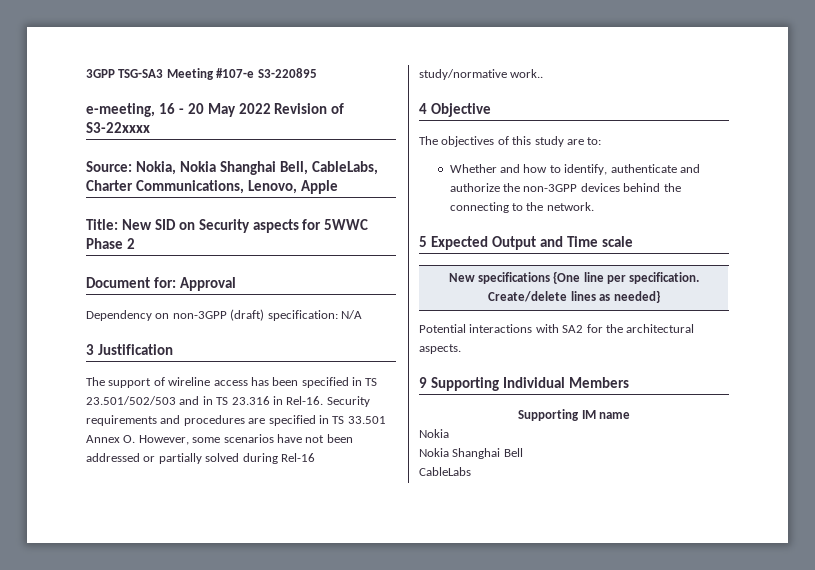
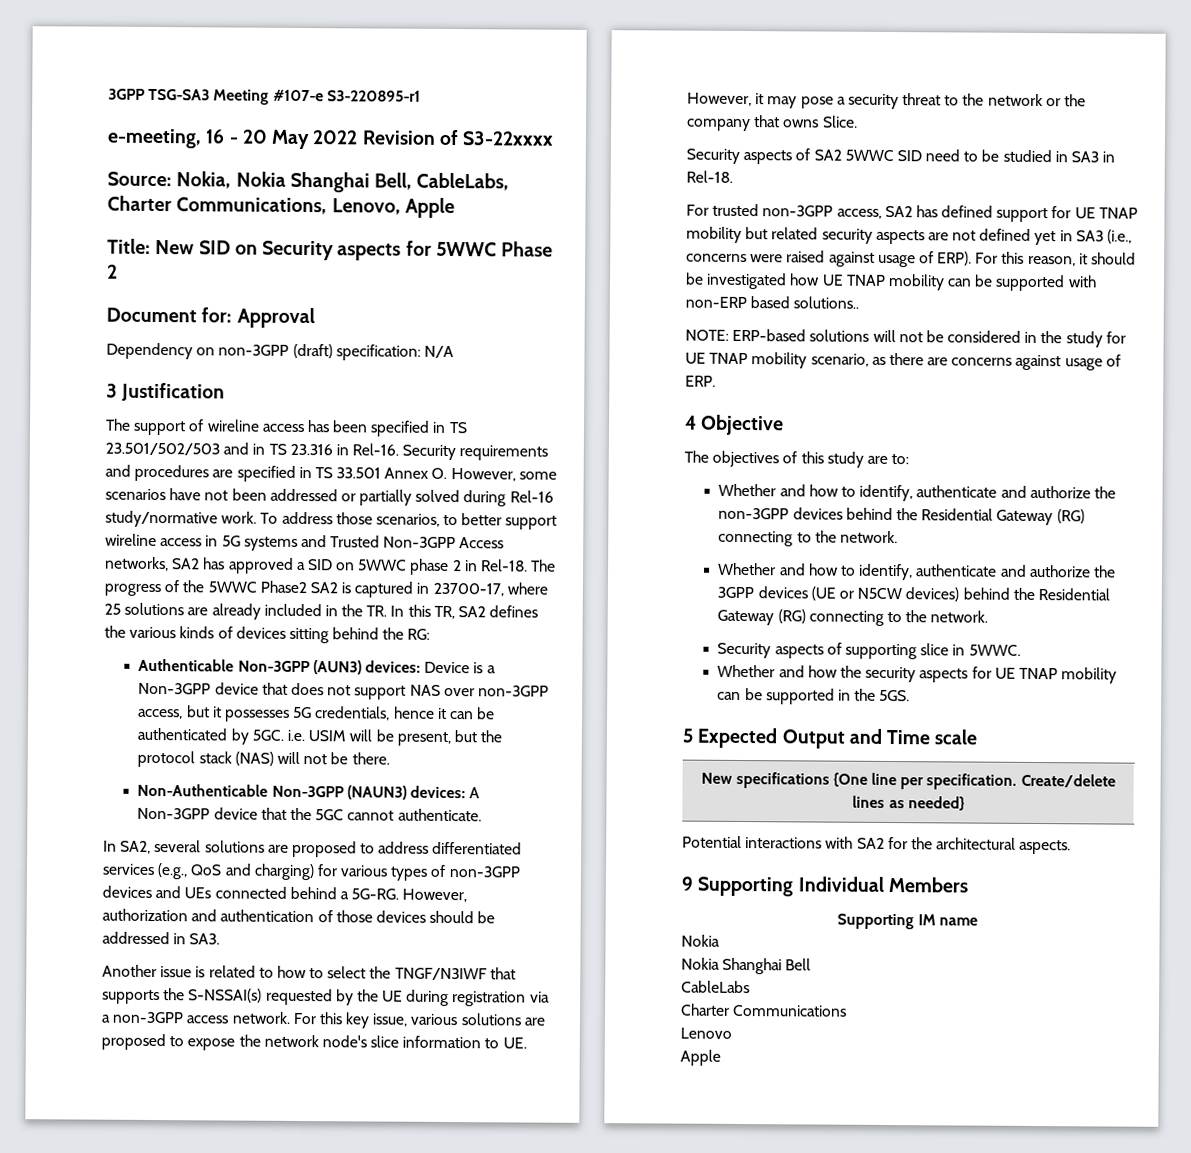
- 3GPP TSG-SA3 Meeting #107-e S3-220895
+ 3GPP TSG-SA3 Meeting #107-e S3-220895-r1
- Security requirements and procedures are specified in TS 33.501 Annex O. However, some scenarios have not been addressed or partially solved during Rel-16 study/normative work..
+ Security requirements and procedures are specified in TS 33.501 Annex O. However, some scenarios have not been addressed or partially solved during Rel-16 study/normative work. To address those scenarios, to better support wireline access in 5G systems and Trusted Non-3GPP Access networks, SA2 has approved a SID on 5WWC phase 2 in Rel-18. The progress of the 5WWC Phase2 SA2 is captured in 23700-17, where 25 solutions are already included in the TR. In this TR, SA2 defines the various kinds of devices sitting behind the RG:
+ Authenticable Non-3GPP (AUN3) devices: Device is a Non-3GPP device that does not support NAS over non-3GPP access, but it possesses 5G credentials, hence it can be authenticated by 5GC. i.e. USIM will be present, but the protocol stack (NAS) will not be there.
+ Non-Authenticable Non-3GPP (NAUN3) devices: A Non-3GPP device that the 5GC cannot authenticate.
+ In SA2, several solutions are proposed to address differentiated services (e.g., QoS and charging) for various types of non-3GPP devices and UEs connected behind a 5G-RG. However, authorization and authentication of those devices should be addressed in SA3.
+ Another issue is related to how to select the TNGF/N3IWF that supports the S-NSSAI(s) requested by the UE during registration via a non-3GPP access network. For this key issue, various solutions are proposed to expose the network node's slice information to UE. However, it may pose a security threat to the network or the company that owns Slice.
+ Security aspects of SA2 5WWC SID need to be studied in SA3 in Rel-18.
+ For trusted non-3GPP access, SA2 has defined support for UE TNAP mobility but related security aspects are not defined yet in SA3 (i.e., concerns were raised against usage of ERP). For this reason, it should be investigated how UE TNAP mobility can be supported with non-ERP based solutions..
+ NOTE: ERP-based solutions will not be considered in the study for UE TNAP mobility scenario, as there are concerns against usage of ERP.
- Whether and how to identify, authenticate and authorize the non-3GPP devices behind the connecting to the network.
+ Whether and how to identify, authenticate and authorize the non-3GPP devices behind the Residential Gateway (RG) connecting to the network.
+ Whether and how to identify, authenticate and authorize the 3GPP devices (UE or N5CW devices) behind the Residential Gateway (RG) connecting to the network.
+ Security aspects of supporting slice in 5WWC.
+ Whether and how the security aspects for UE TNAP mobility can be supported in the 5GS.
+ Charter Communications
+ Lenovo
+ Apple

